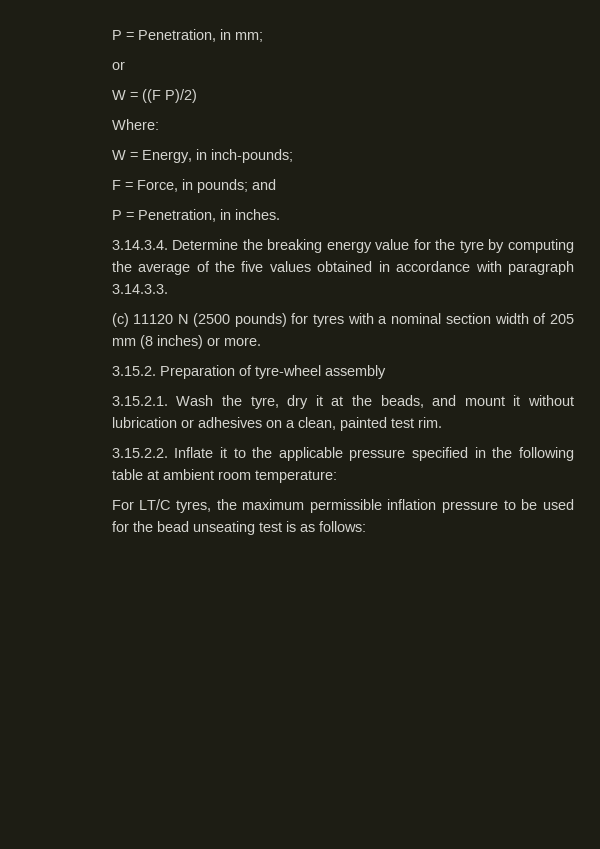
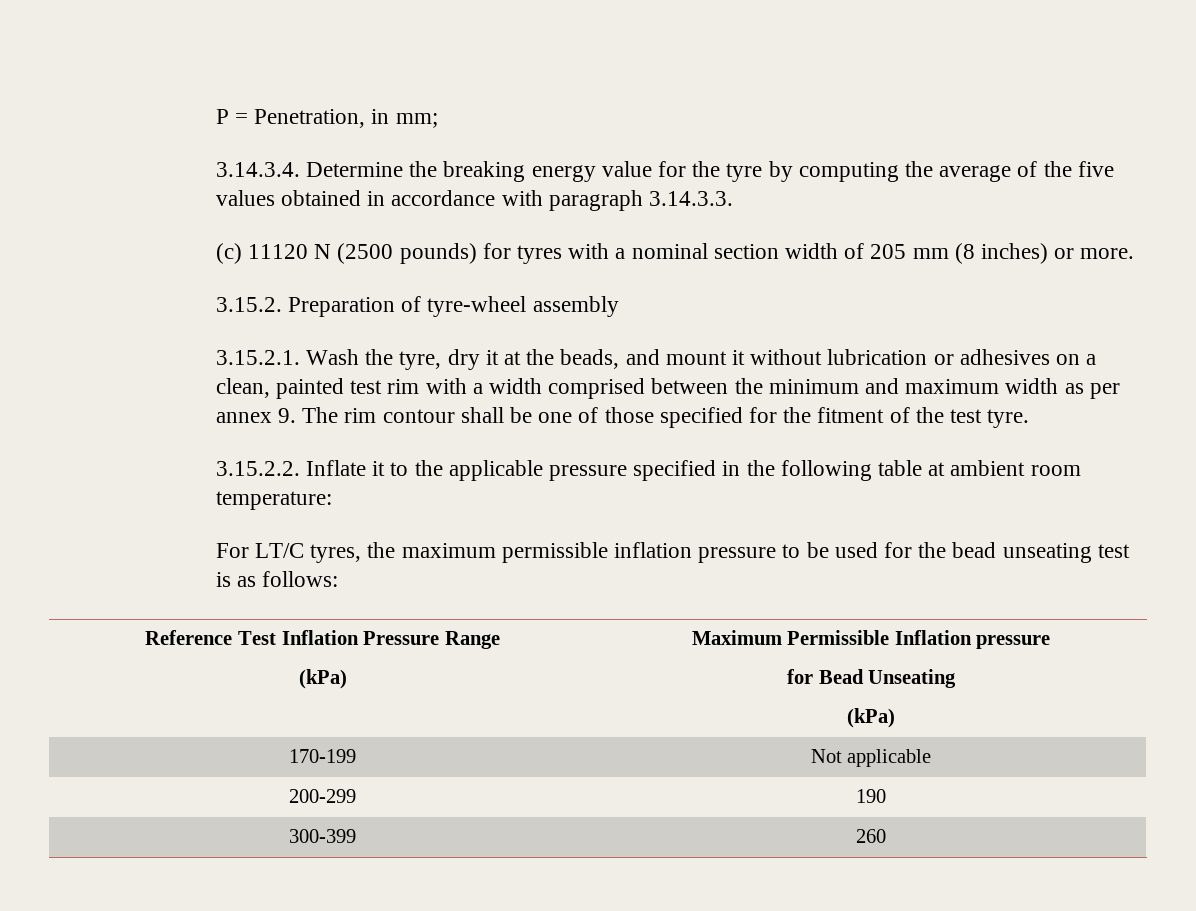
  P = Penetration, in mm;
- or
- W = ((F P)/2)
- Where:
- W = Energy, in inch-pounds;
- F = Force, in pounds; and
- P = Penetration, in inches.
- 3.15.2.1. Wash the tyre, dry it at the beads, and mount it without lubrication or adhesives on a clean, painted test rim.
+ 3.15.2.1. Wash the tyre, dry it at the beads, and mount it without lubrication or adhesives on a clean, painted test rim with a width comprised between the minimum and maximum width as per annex 9. The rim contour shall be one of those specified for the fitment of the test tyre.
+ Reference Test Inflation Pressure Range
+ (kPa) | Maximum Permissible Inflation pressure
+ for Bead Unseating
+ (kPa)
+ 170-199 | Not applicable
+ 200-299 | 190
+ 300-399 | 260

